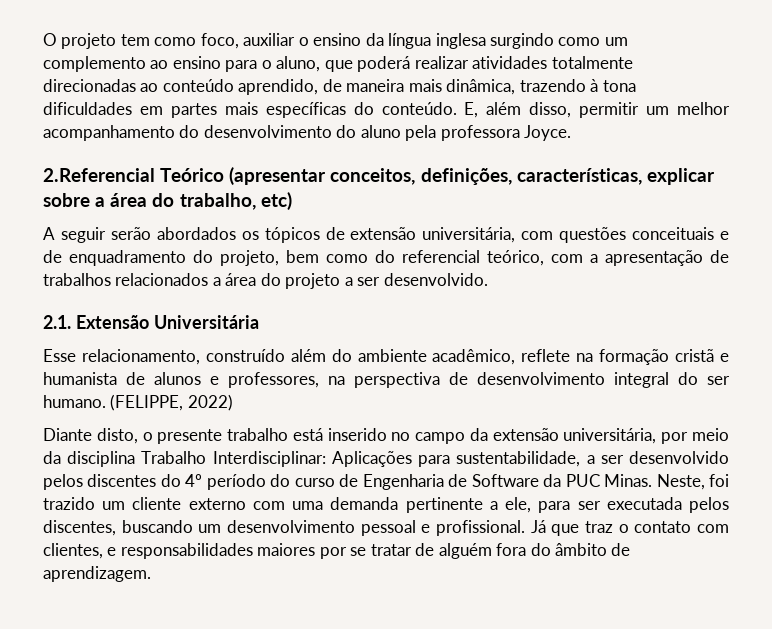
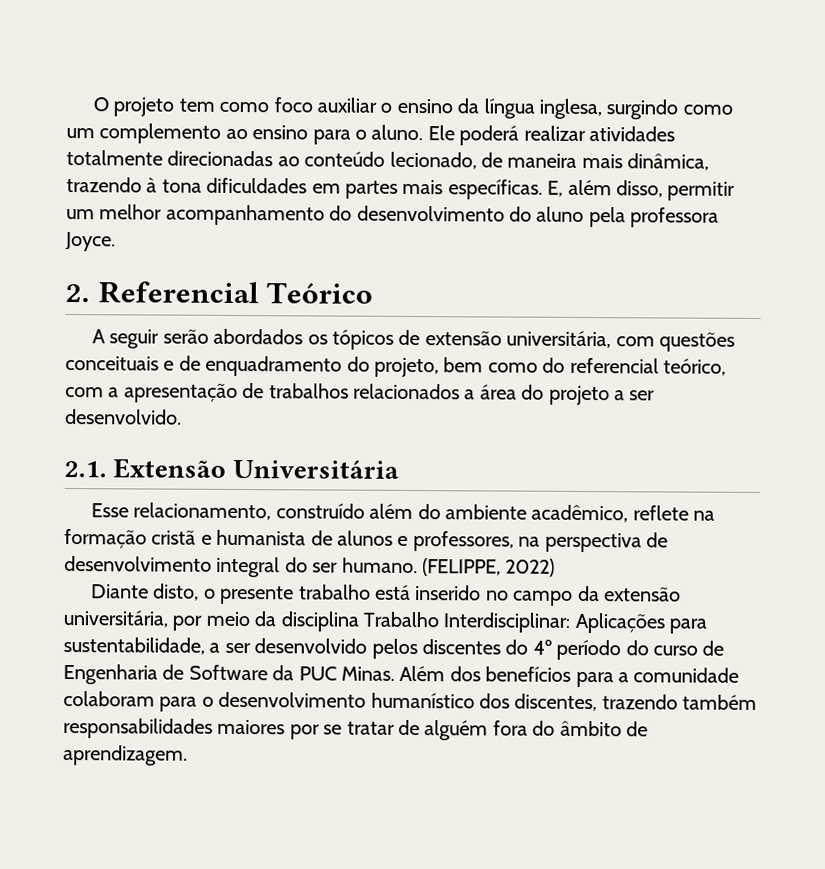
- O projeto tem como foco, auxiliar o ensino da língua inglesa surgindo como um complemento ao ensino para o aluno, que poderá realizar atividades totalmente direcionadas ao conteúdo aprendido, de maneira mais dinâmica, trazendo à tona dificuldades em partes mais específicas do conteúdo.
+ O projeto tem como foco auxiliar o ensino da língua inglesa, surgindo como um complemento ao ensino para o aluno. Ele poderá realizar atividades totalmente direcionadas ao conteúdo lecionado, de maneira mais dinâmica, trazendo à tona dificuldades em partes mais específicas.
- 2.Referencial Teórico (apresentar conceitos, definições, características, explicar sobre a área do trabalho, etc)
+ 2. Referencial Teórico
- Neste, foi trazido um cliente externo com uma demanda pertinente a ele, para ser executada pelos discentes, buscando um desenvolvimento pessoal e profissional. Já que traz o contato com clientes, e responsabilidades maiores por se tratar de alguém fora do âmbito de aprendizagem.
+ Além dos benefícios para a comunidade colaboram para o desenvolvimento humanístico dos discentes, trazendo também responsabilidades maiores por se tratar de alguém fora do âmbito de aprendizagem.

